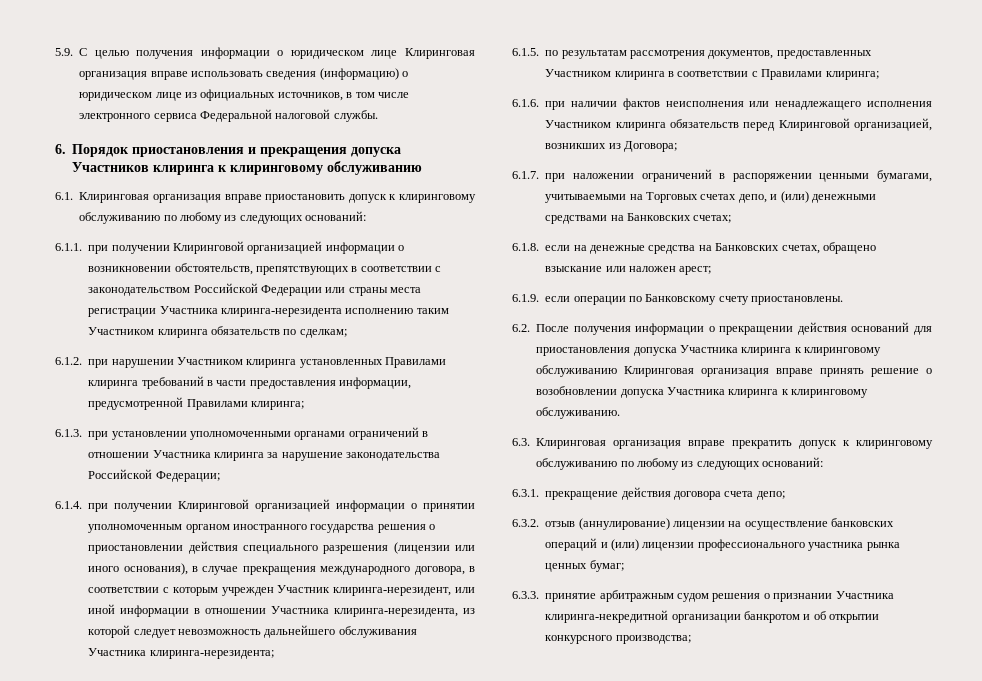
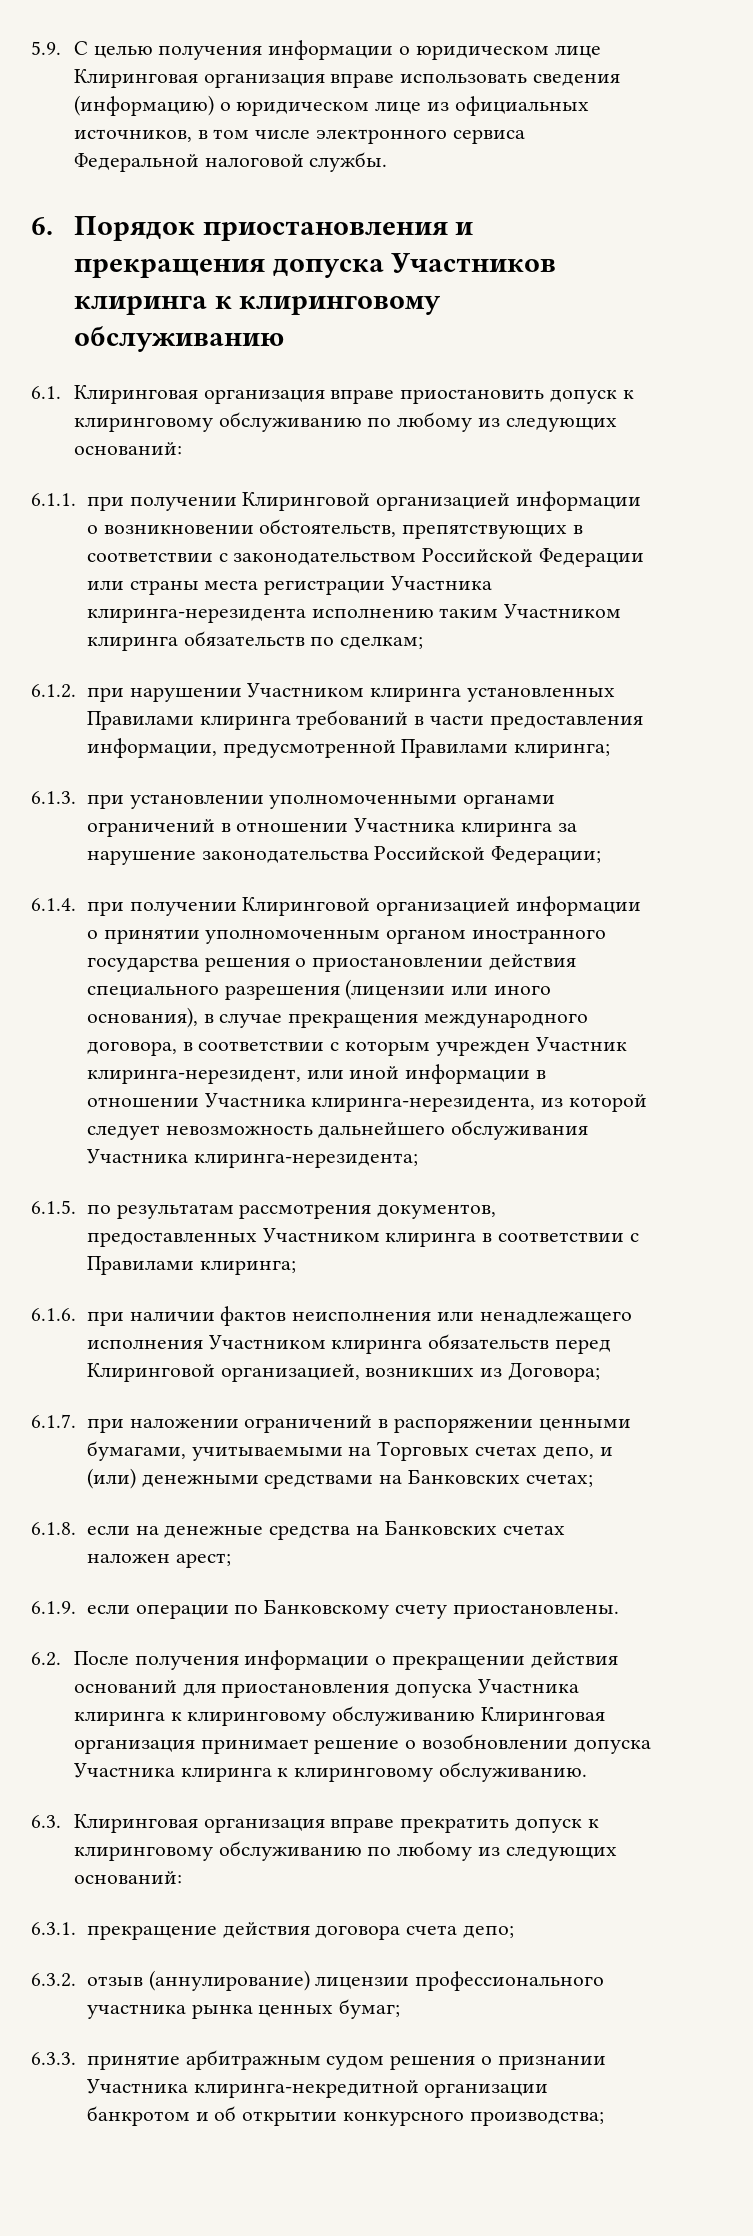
- 6.1.8. если на денежные средства на Банковских счетах, обращено взыскание или наложен арест;
+ 6.1.8. если на денежные средства на Банковских счетах наложен арест;
- 6.2. После получения информации о прекращении действия оснований для приостановления допуска Участника клиринга к клиринговому обслуживанию Клиринговая организация вправе принять решение о возобновлении допуска Участника клиринга к клиринговому обслуживанию.
+ 6.2. После получения информации о прекращении действия оснований для приостановления допуска Участника клиринга к клиринговому обслуживанию Клиринговая организация принимает решение о возобновлении допуска Участника клиринга к клиринговому обслуживанию.
- 6.3.2. отзыв (аннулирование) лицензии на осуществление банковских операций и (или) лицензии профессионального участника рынка ценных бумаг;
+ 6.3.2. отзыв (аннулирование) лицензии профессионального участника рынка ценных бумаг;

